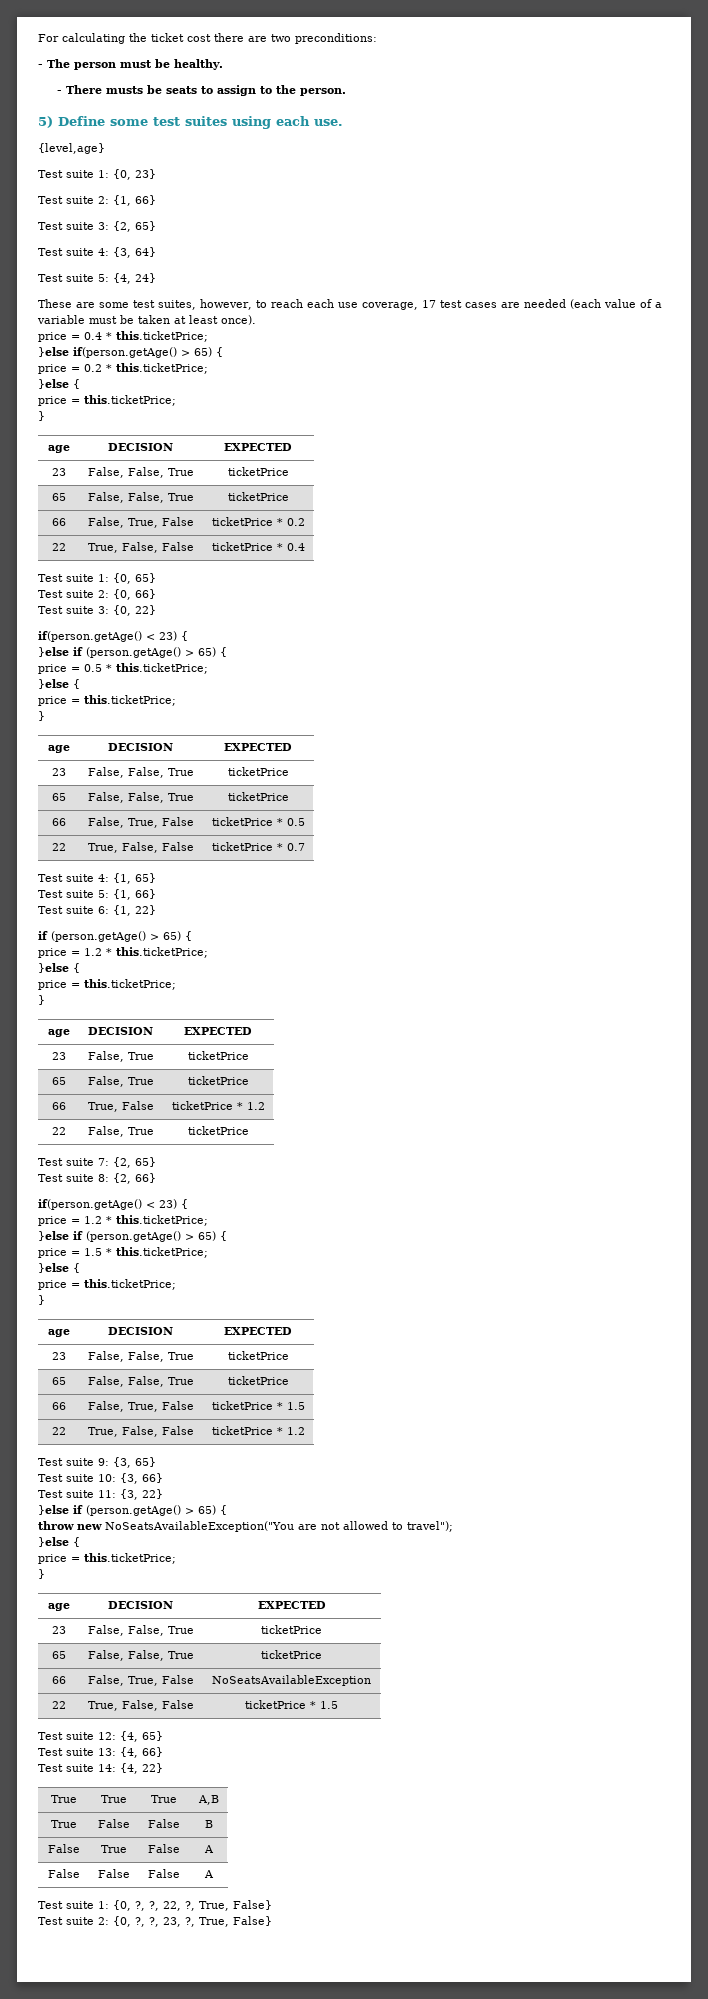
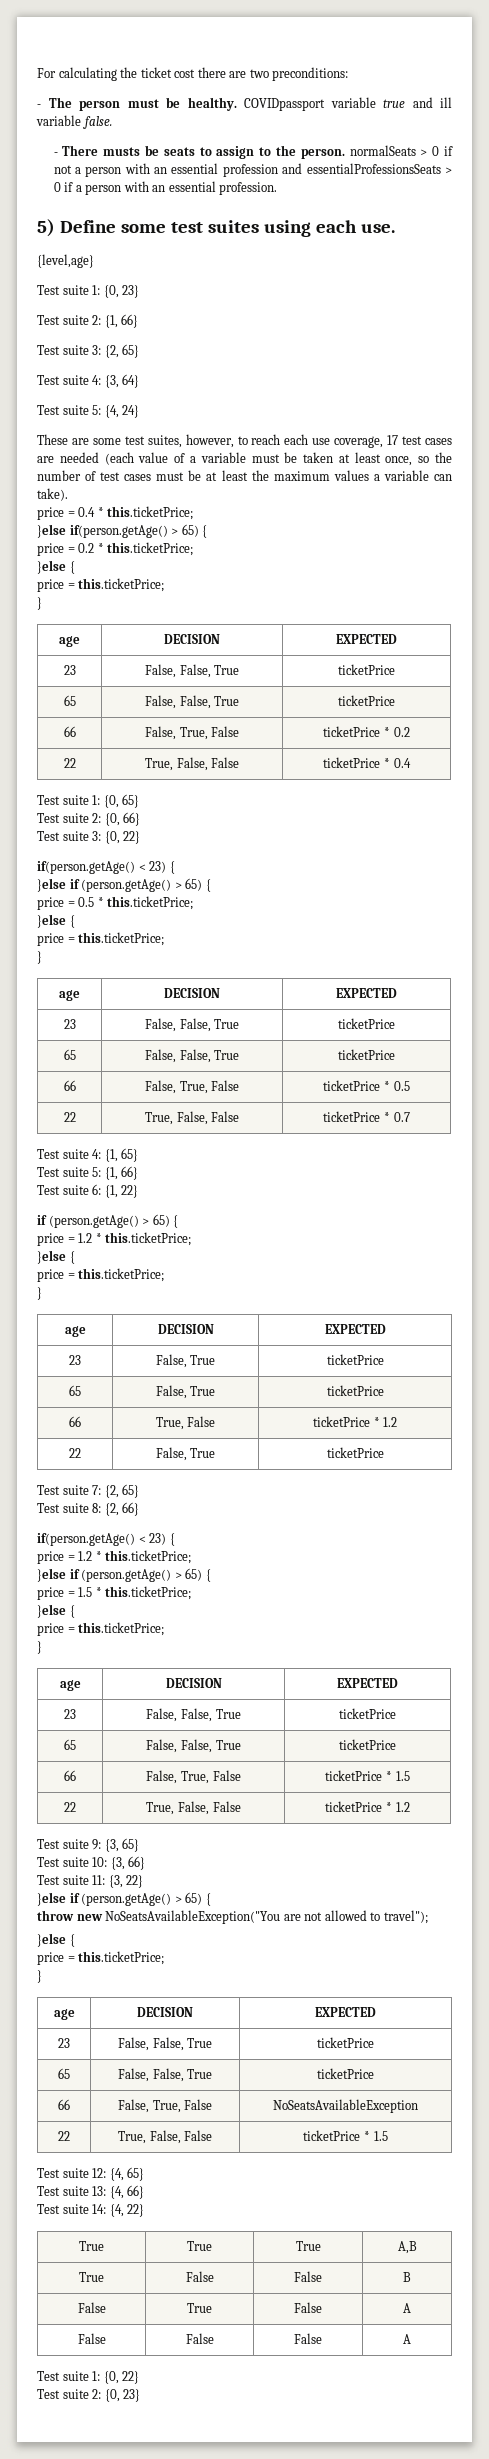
+ COVIDpassport variable true and ill variable false.
- - There musts be seats to assign to the person.
+ - There musts be seats to assign to the person. normalSeats > 0 if not a person with an essential profession and essentialProfessionsSeats > 0 if a person with an essential profession.
- These are some test suites, however, to reach each use coverage, 17 test cases are needed (each value of a variable must be taken at least once).
+ These are some test suites, however, to reach each use coverage, 17 test cases are needed (each value of a variable must be taken at least once, so the number of test cases must be at least the maximum values a variable can take).
- Test suite 1: {0, ?, ?, 22, ?, True, False}
- Test suite 2: {0, ?, ?, 23, ?, True, False}
+ Test suite 1: {0, 22}
+ Test suite 2: {0, 23}

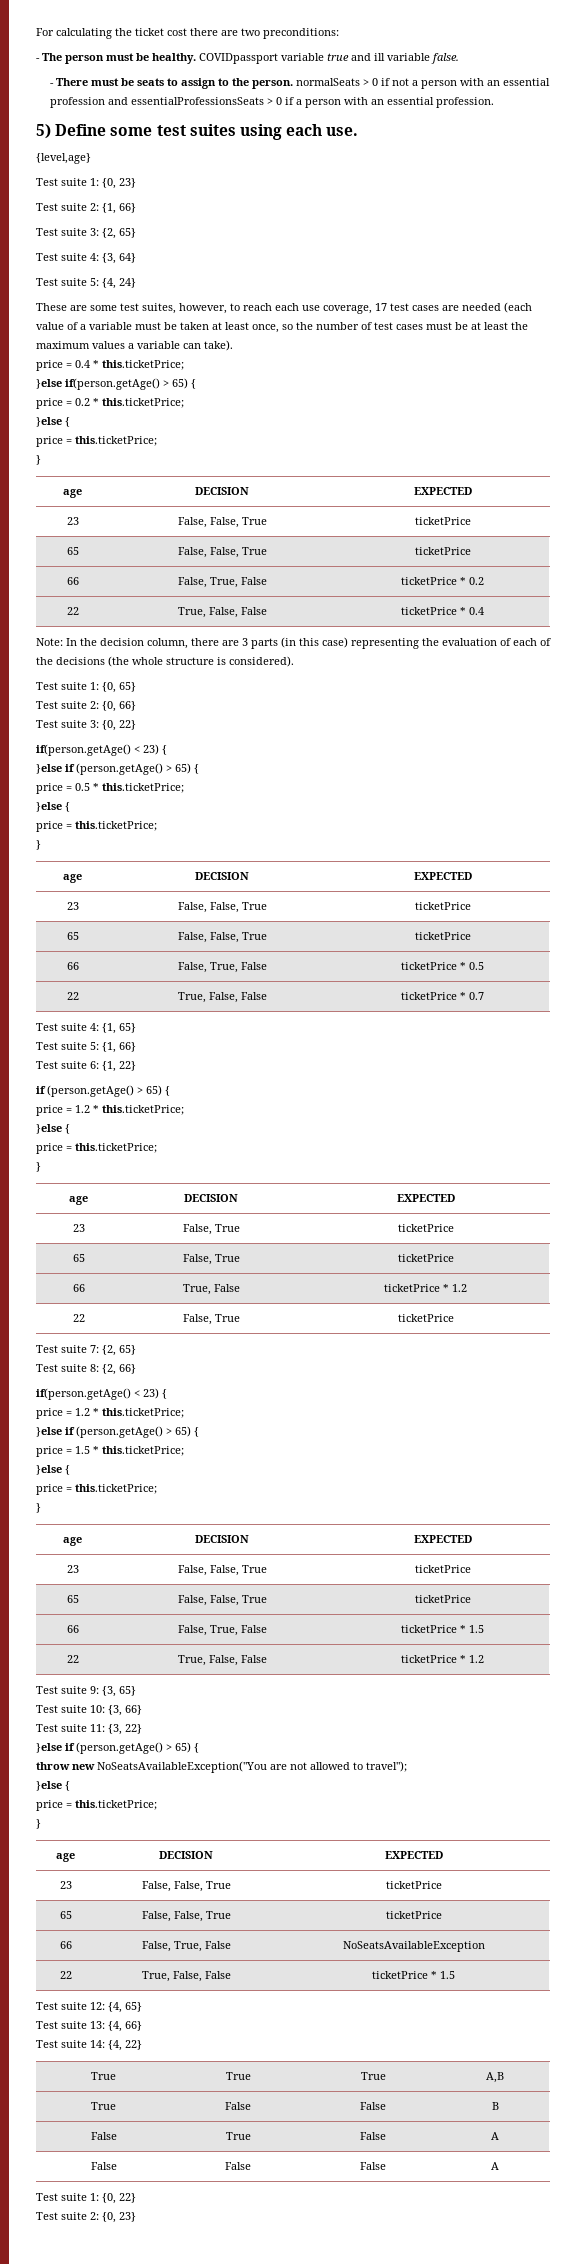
- - There musts be seats to assign to the person. normalSeats > 0 if not a person with an essential profession and essentialProfessionsSeats > 0 if a person with an essential profession.
+ - There must be seats to assign to the person. normalSeats > 0 if not a person with an essential profession and essentialProfessionsSeats > 0 if a person with an essential profession.
+ Note: In the decision column, there are 3 parts (in this case) representing the evaluation of each of the decisions (the whole structure is considered).

